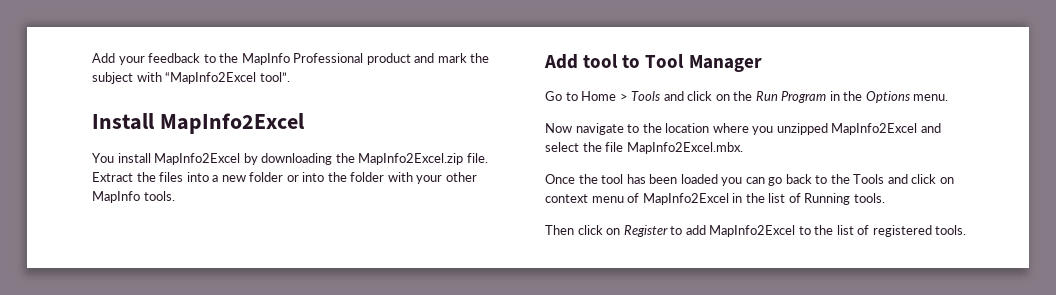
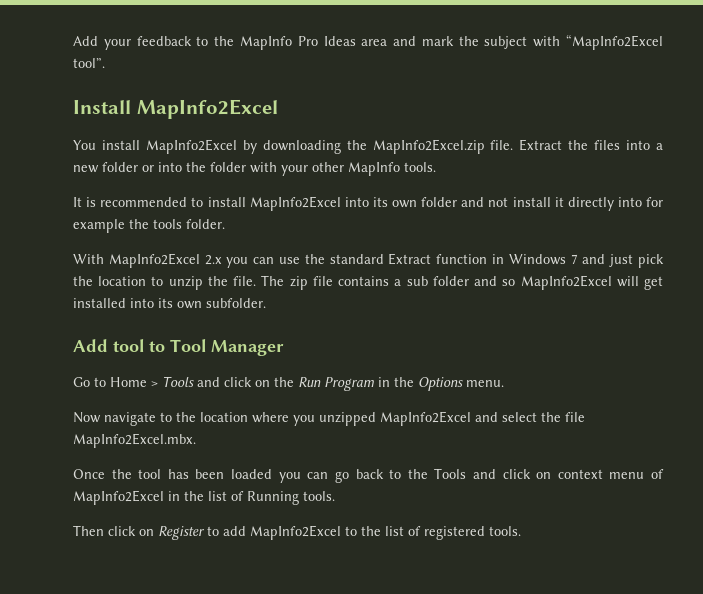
- Add your feedback to the MapInfo Professional product and mark the subject with “MapInfo2Excel tool”.
+ Add your feedback to the MapInfo Pro Ideas area and mark the subject with “MapInfo2Excel tool”.
+ It is recommended to install MapInfo2Excel into its own folder and not install it directly into for example the tools folder.
+ With MapInfo2Excel 2.x you can use the standard Extract function in Windows 7 and just pick the location to unzip the file. The zip file contains a sub folder and so MapInfo2Excel will get installed into its own subfolder.

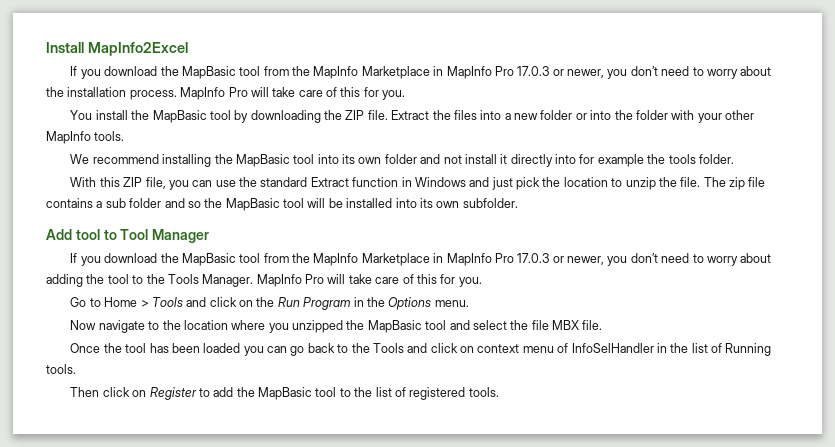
- Add your feedback to the MapInfo Pro Ideas area and mark the subject with “MapInfo2Excel tool”.
  Install MapInfo2Excel
+ If you download the MapBasic tool from the MapInfo Marketplace in MapInfo Pro 17.0.3 or newer, you don’t need to worry about the installation process. MapInfo Pro will take care of this for you.
- You install MapInfo2Excel by downloading the MapInfo2Excel.zip file.
+ You install the MapBasic tool by downloading the ZIP file.
- It is recommended to install MapInfo2Excel into its own folder and not install it directly into for example the tools folder.
+ We recommend installing the MapBasic tool into its own folder and not install it directly into for example the tools folder.
- With MapInfo2Excel 2.x you can use the standard Extract function in Windows 7 and just pick the location to unzip the file.
+ With this ZIP file, you can use the standard Extract function in Windows and just pick the location to unzip the file.
- The zip file contains a sub folder and so MapInfo2Excel will get installed into its own subfolder.
+ The zip file contains a sub folder and so the MapBasic tool will be installed into its own subfolder.
+ If you download the MapBasic tool from the MapInfo Marketplace in MapInfo Pro 17.0.3 or newer, you don’t need to worry about adding the tool to the Tools Manager. MapInfo Pro will take care of this for you.
- Now navigate to the location where you unzipped MapInfo2Excel and select the file MapInfo2Excel.mbx.
+ Now navigate to the location where you unzipped the MapBasic tool and select the file MBX file.
- Once the tool has been loaded you can go back to the Tools and click on context menu of MapInfo2Excel in the list of Running tools.
+ Once the tool has been loaded you can go back to the Tools and click on context menu of InfoSelHandler in the list of Running tools.
- Then click on Register to add MapInfo2Excel to the list of registered tools.
+ Then click on Register to add the MapBasic tool to the list of registered tools.

